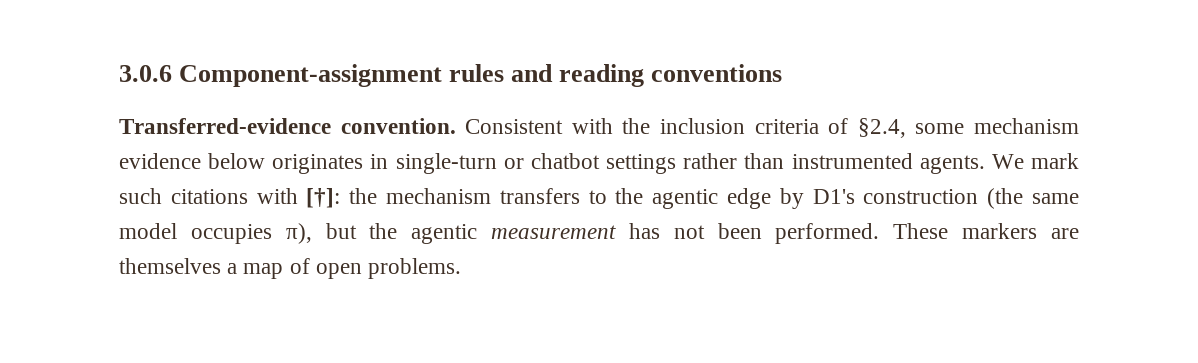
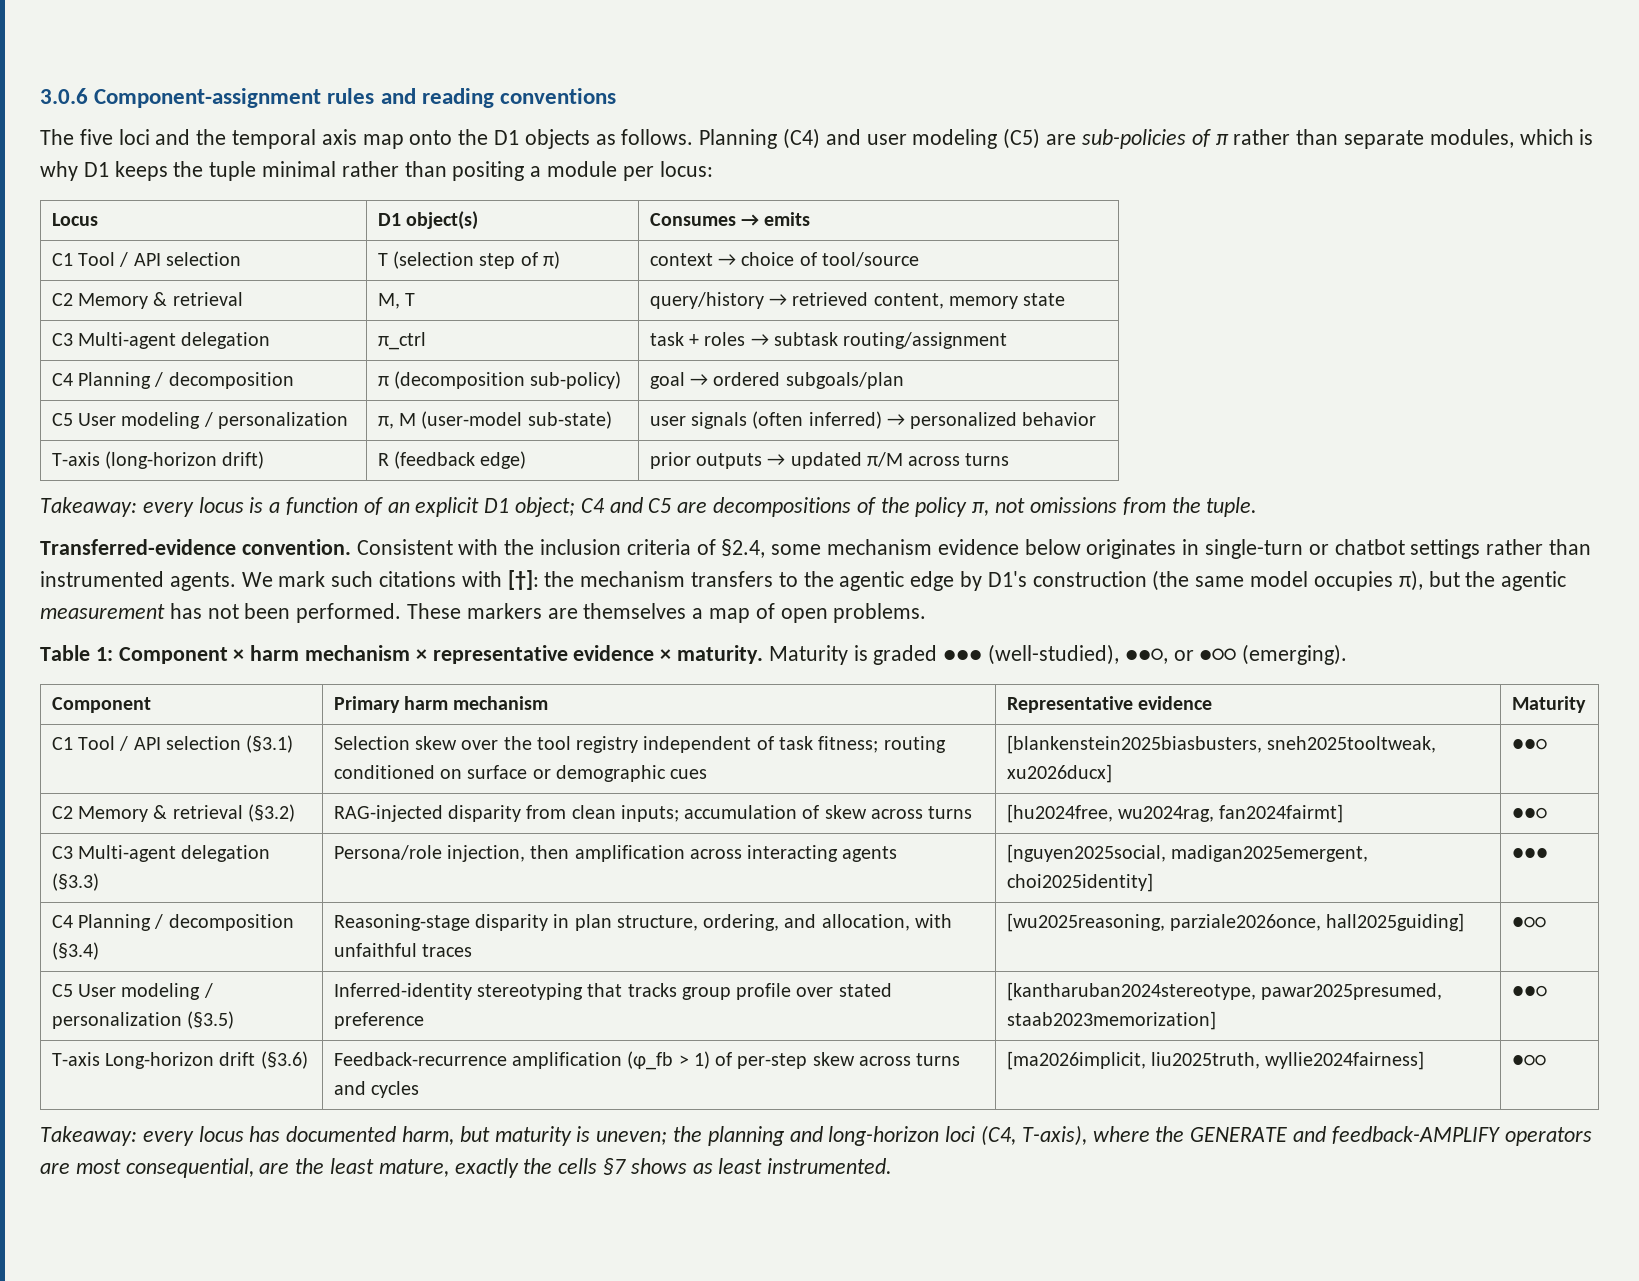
+ The five loci and the temporal axis map onto the D1 objects as follows. Planning (C4) and user modeling (C5) are sub-policies of π rather than separate modules, which is why D1 keeps the tuple minimal rather than positing a module per locus:
+ Locus | D1 object(s) | Consumes → emits
+ C1 Tool / API selection | T (selection step of π) | context → choice of tool/source
+ C2 Memory & retrieval | M, T | query/history → retrieved content, memory state
+ C3 Multi-agent delegation | π_ctrl | task + roles → subtask routing/assignment
+ C4 Planning / decomposition | π (decomposition sub-policy) | goal → ordered subgoals/plan
+ C5 User modeling / personalization | π, M (user-model sub-state) | user signals (often inferred) → personalized behavior
+ T-axis (long-horizon drift) | R (feedback edge) | prior outputs → updated π/M across turns
+ Takeaway: every locus is a function of an explicit D1 object; C4 and C5 are decompositions of the policy π, not omissions from the tuple.
+ Table 1: Component × harm mechanism × representative evidence × maturity. Maturity is graded ●●● (well-studied), ●●○, or ●○○ (emerging).
+ Component | Primary harm mechanism | Representative evidence | Maturity
+ C1 Tool / API selection (§3.1) | Selection skew over the tool registry independent of task fitness; routing conditioned on surface or demographic cues | [blankenstein2025biasbusters, sneh2025tooltweak, xu2026ducx] | ●●○
+ C2 Memory & retrieval (§3.2) | RAG-injected disparity from clean inputs; accumulation of skew across turns | [hu2024free, wu2024rag, fan2024fairmt] | ●●○
+ C3 Multi-agent delegation (§3.3) | Persona/role injection, then amplification across interacting agents | [nguyen2025social, madigan2025emergent, choi2025identity] | ●●●
+ C4 Planning / decomposition (§3.4) | Reasoning-stage disparity in plan structure, ordering, and allocation, with unfaithful traces | [wu2025reasoning, parziale2026once, hall2025guiding] | ●○○
+ C5 User modeling / personalization (§3.5) | Inferred-identity stereotyping that tracks group profile over stated preference | [kantharuban2024stereotype, pawar2025presumed, staab2023memorization] | ●●○
+ T-axis Long-horizon drift (§3.6) | Feedback-recurrence amplification (φ_fb > 1) of per-step skew across turns and cycles | [ma2026implicit, liu2025truth, wyllie2024fairness] | ●○○
+ Takeaway: every locus has documented harm, but maturity is uneven; the planning and long-horizon loci (C4, T-axis), where the GENERATE and feedback-AMPLIFY operators are most consequential, are the least mature, exactly the cells §7 shows as least instrumented.

